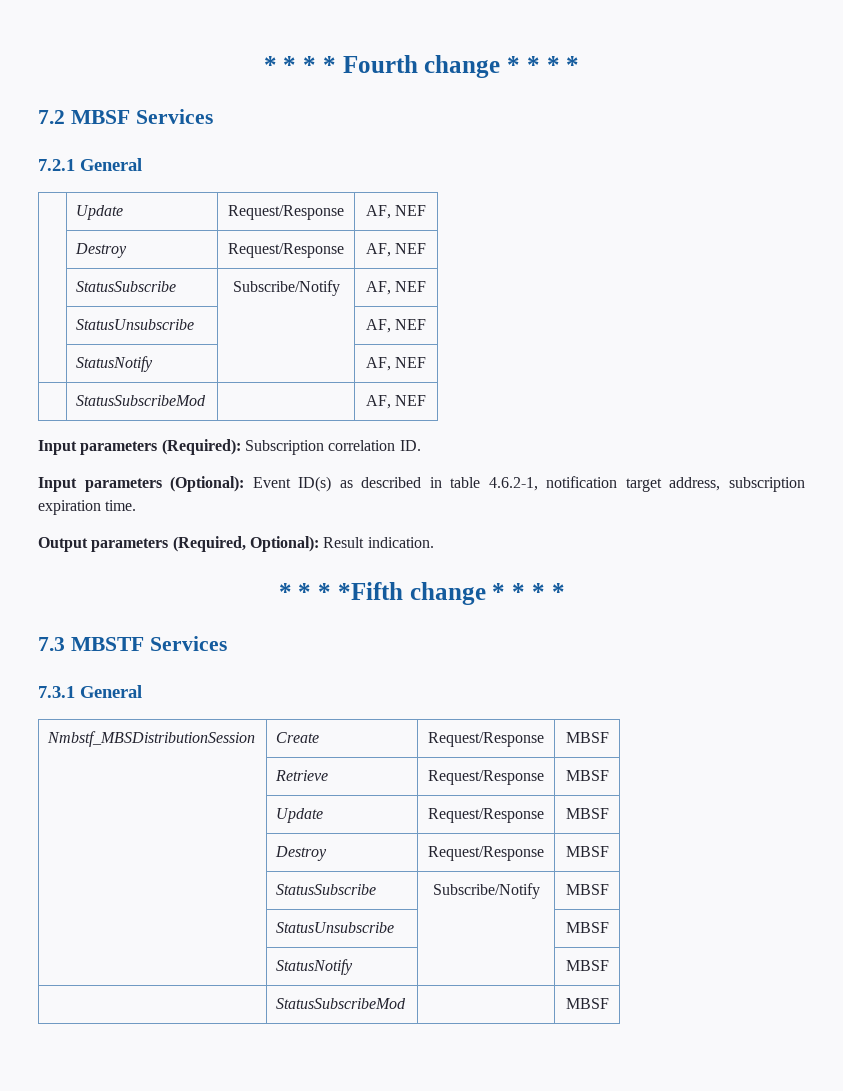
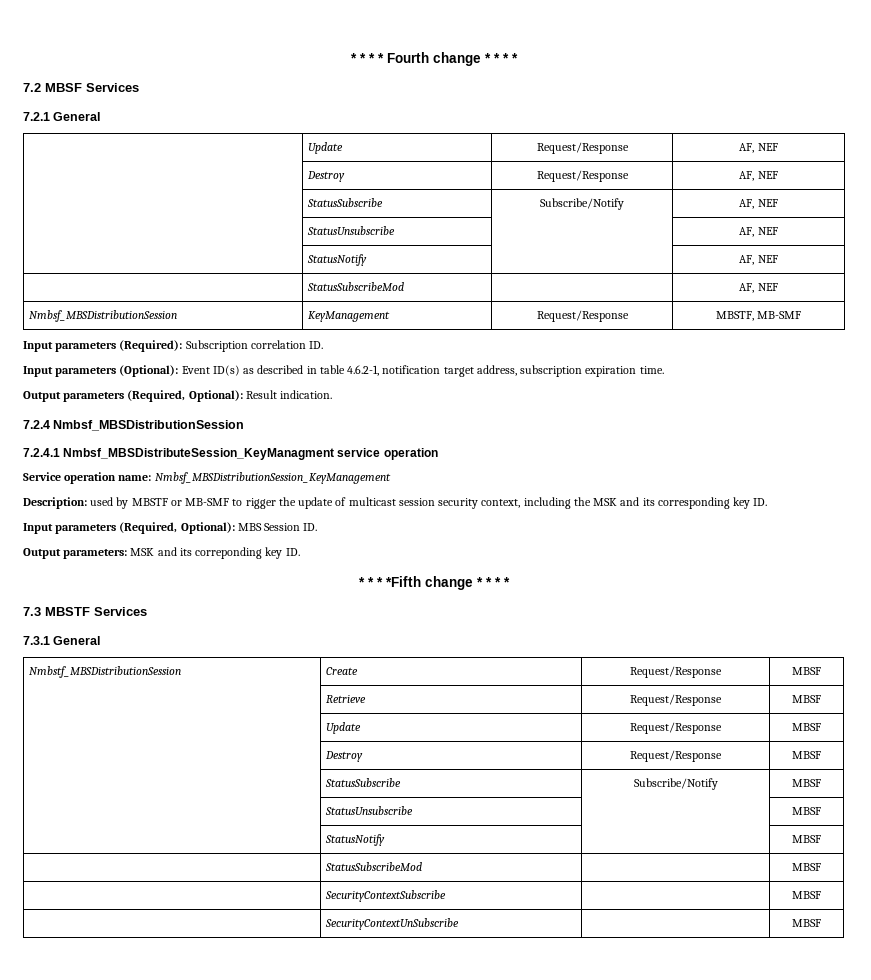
+ Nmbsf_MBSDistributionSession | KeyManagement | Request/Response | MBSTF, MB-SMF
+ 7.2.4 Nmbsf_MBSDistributionSession
+ 7.2.4.1 Nmbsf_MBSDistributeSession_KeyManagment service operation
+ Service operation name: Nmbsf_MBSDistributionSession_KeyManagement
+ Description: used by MBSTF or MB-SMF to rigger the update of multicast session security context, including the MSK and its corresponding key ID.
+ Input parameters (Required, Optional): MBS Session ID.
+ Output parameters: MSK and its correponding key ID.
+ | SecurityContextSubscribe | | MBSF
+ | SecurityContextUnSubscribe | | MBSF

